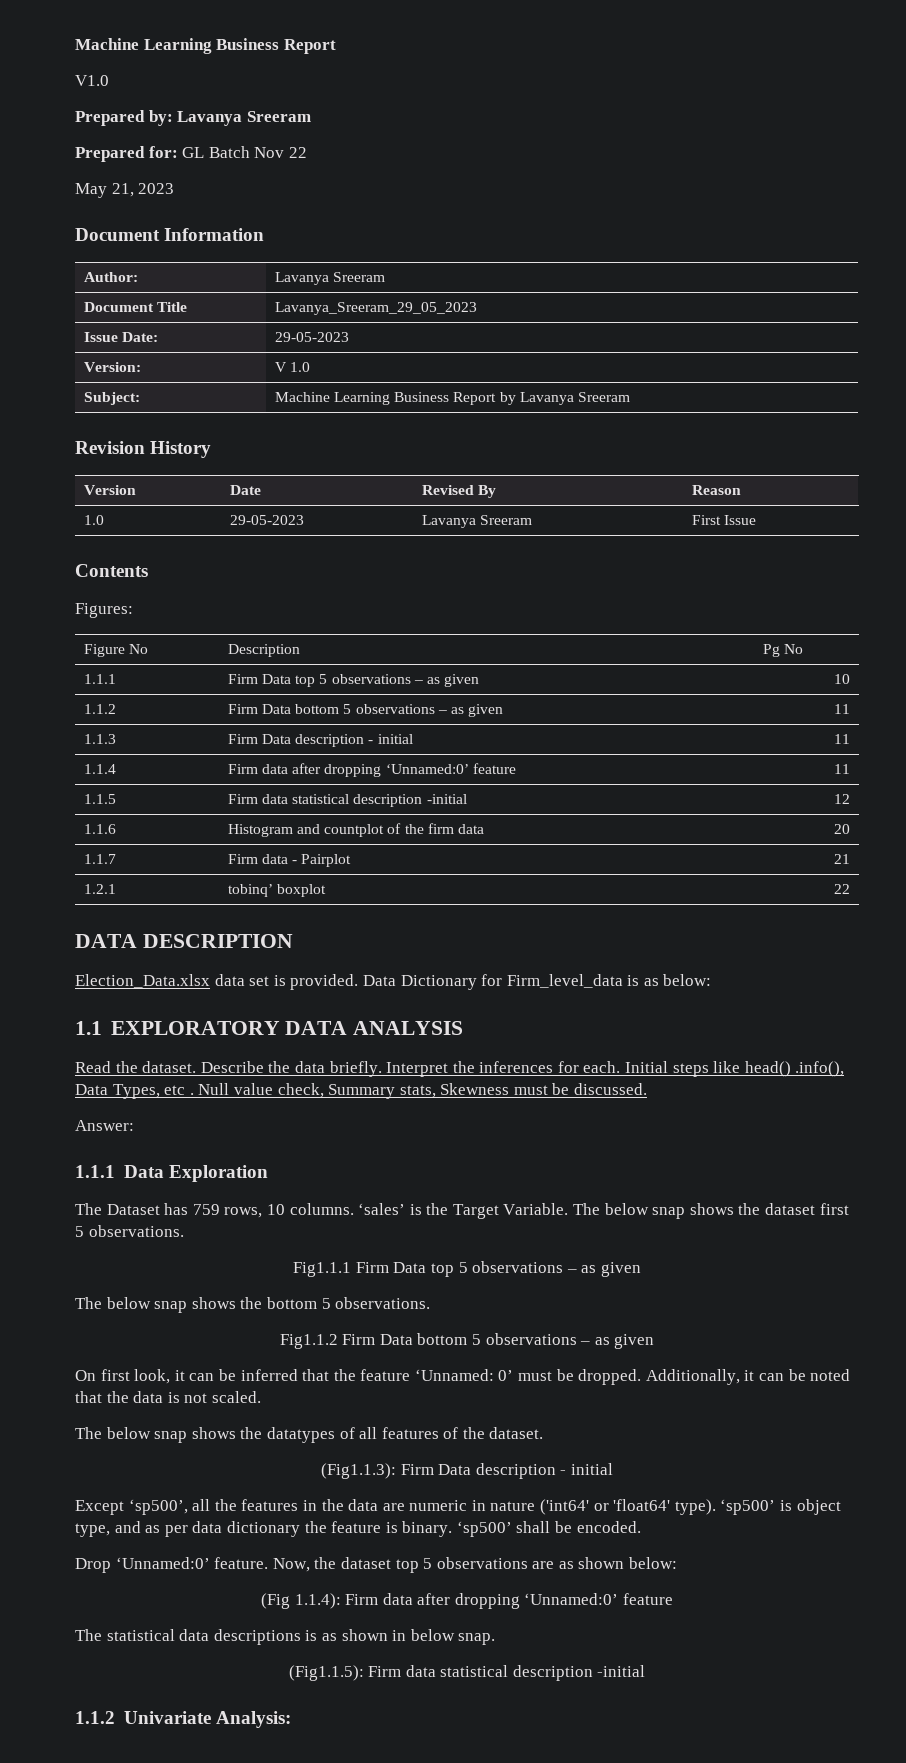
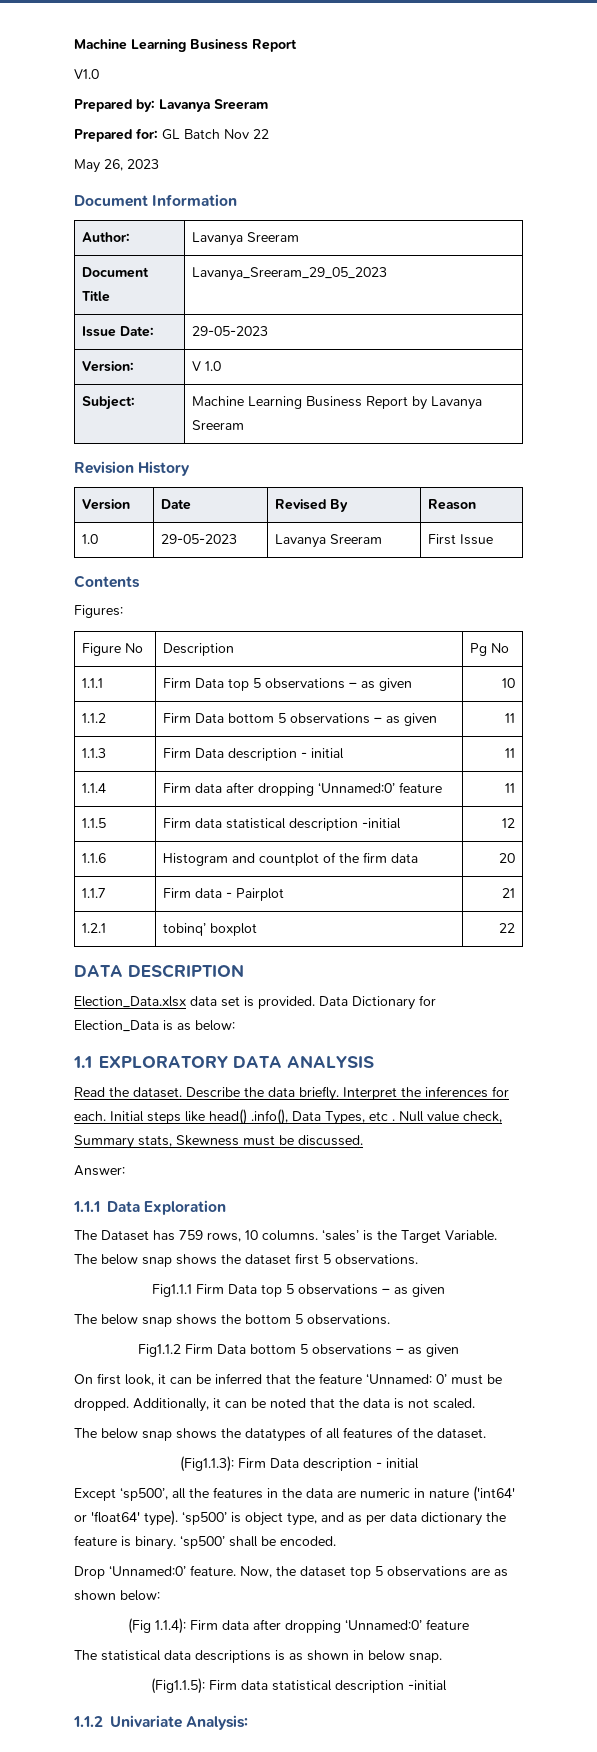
- May 21, 2023
+ May 26, 2023
- Data Dictionary for Firm_level_data is as below:
+ Data Dictionary for Election_Data is as below:

